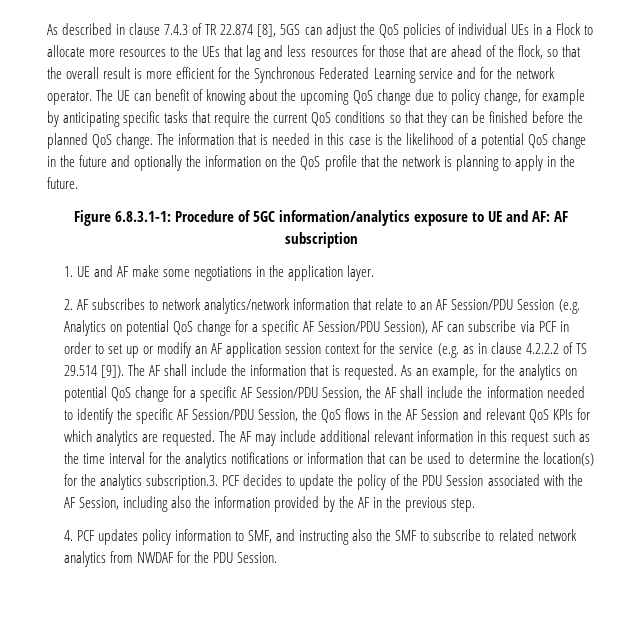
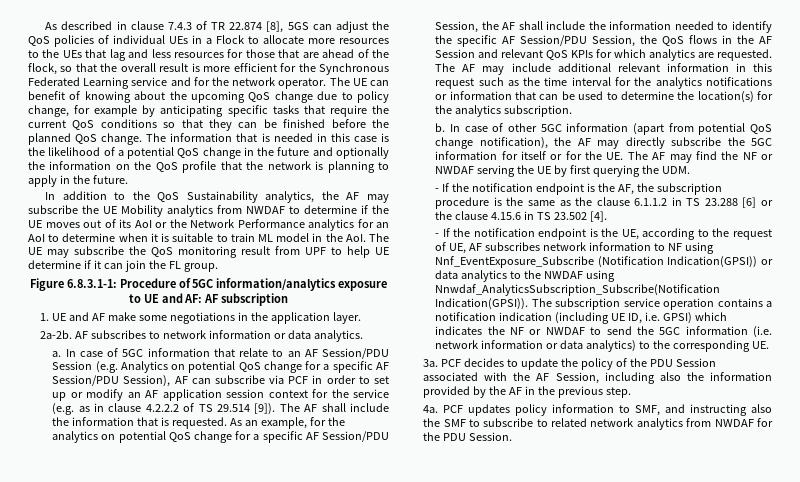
+ In addition to the QoS Sustainability analytics, the AF may subscribe the UE Mobility analytics from NWDAF to determine if the UE moves out of its AoI or the Network Performance analytics for an AoI to determine when it is suitable to train ML model in the AoI. The UE may subscribe the QoS monitoring result from UPF to help UE determine if it can join the FL group.
- 2. AF subscribes to network analytics/network information that relate to an AF Session/PDU Session (e.g. Analytics on potential QoS change for a specific AF Session/PDU Session), AF can subscribe via PCF in order to set up or modify an AF application session context for the service (e.g. as in clause 4.2.2.2 of TS 29.514 [9]).
+ 2a-2b. AF subscribes to network information or data analytics.
+ a. In case of 5GC information that relate to an AF Session/PDU Session (e.g. Analytics on potential QoS change for a specific AF Session/PDU Session), AF can subscribe via PCF in order to set up or modify an AF application session context for the service (e.g. as in clause 4.2.2.2 of TS 29.514 [9]).
- The AF may include additional relevant information in this request such as the time interval for the analytics notifications or information that can be used to determine the location(s) for the analytics subscription.3. PCF decides to update the policy of the PDU Session associated with the AF Session, including also the information provided by the AF in the previous step.
+ The AF may include additional relevant information in this request such as the time interval for the analytics notifications or information that can be used to determine the location(s) for the analytics subscription.
+ b. In case of other 5GC information (apart from potential QoS change notification), the AF may directly subscribe the 5GC information for itself or for the UE. The AF may find the NF or NWDAF serving the UE by first querying the UDM.
+ - If the notification endpoint is the AF, the subscription procedure is the same as the clause 6.1.1.2 in TS 23.288 [6] or the clause 4.15.6 in TS 23.502 [4].
+ - If the notification endpoint is the UE, according to the request of UE, AF subscribes network information to NF using Nnf_EventExposure_Subscribe (Notification Indication(GPSI)) or data analytics to the NWDAF using Nnwdaf_AnalyticsSubscription_Subscribe(Notification Indication(GPSI)). The subscription service operation contains a notification indication (including UE ID, i.e. GPSI) which indicates the NF or NWDAF to send the 5GC information (i.e. network information or data analytics) to the corresponding UE.
+ 3a. PCF decides to update the policy of the PDU Session associated with the AF Session, including also the information provided by the AF in the previous step.
- 4. PCF updates policy information to SMF, and instructing also the SMF to subscribe to related network analytics from NWDAF for the PDU Session.
+ 4a. PCF updates policy information to SMF, and instructing also the SMF to subscribe to related network analytics from NWDAF for the PDU Session.

